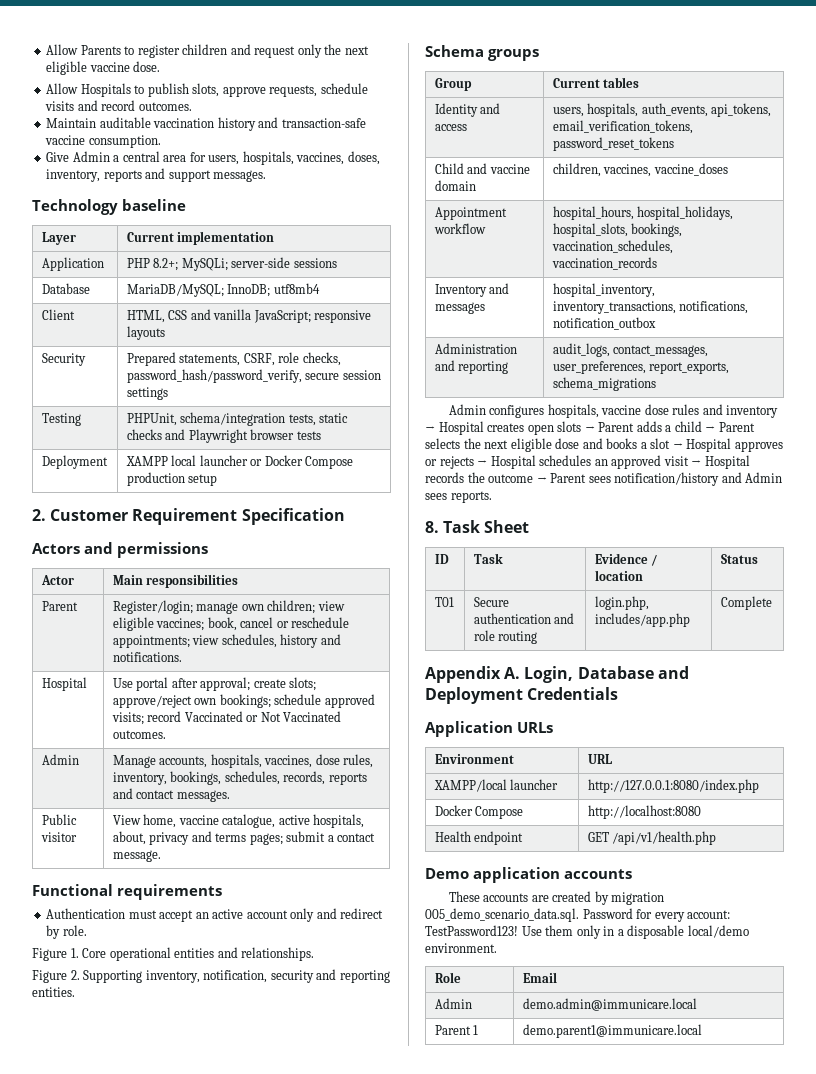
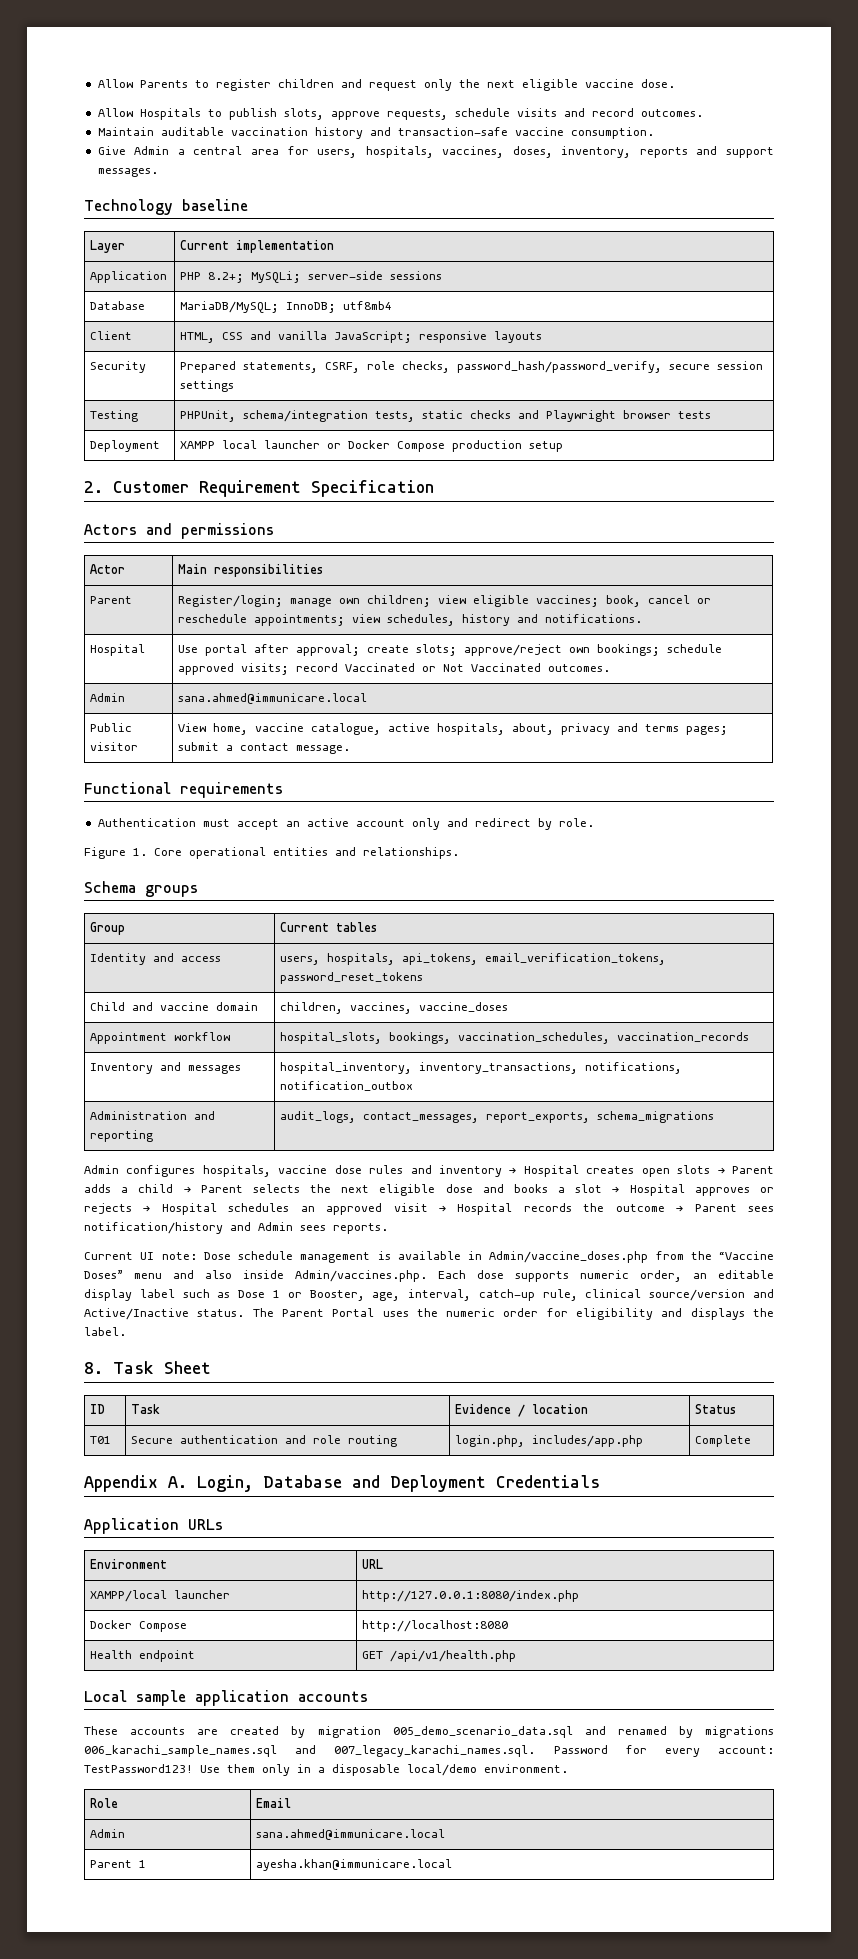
  Hospital | Use portal after approval; create slots; approve/reject own bookings; schedule approved visits; record Vaccinated or Not Vaccinated outcomes.
- Admin | Manage accounts, hospitals, vaccines, dose rules, inventory, bookings, schedules, records, reports and contact messages.
+ Admin | sana.ahmed@immunicare.local
- Figure 2. Supporting inventory, notification, security and reporting entities.
- Identity and access | users, hospitals, auth_events, api_tokens, email_verification_tokens, password_reset_tokens
+ Identity and access | users, hospitals, api_tokens, email_verification_tokens, password_reset_tokens
- Appointment workflow | hospital_hours, hospital_holidays, hospital_slots, bookings, vaccination_schedules, vaccination_records
+ Appointment workflow | hospital_slots, bookings, vaccination_schedules, vaccination_records
- Administration and reporting | audit_logs, contact_messages, user_preferences, report_exports, schema_migrations
+ Administration and reporting | audit_logs, contact_messages, report_exports, schema_migrations
+ Current UI note: Dose schedule management is available in Admin/vaccine_doses.php from the “Vaccine Doses” menu and also inside Admin/vaccines.php. Each dose supports numeric order, an editable display label such as Dose 1 or Booster, age, interval, catch-up rule, clinical source/version and Active/Inactive status. The Parent Portal uses the numeric order for eligibility and displays the label.
- Demo application accounts
+ Local sample application accounts
- These accounts are created by migration 005_demo_scenario_data.sql. Password for every account: TestPassword123!
+ These accounts are created by migration 005_demo_scenario_data.sql and renamed by migrations 006_karachi_sample_names.sql and 007_legacy_karachi_names.sql. Password for every account: TestPassword123!
  Role | Email
- Admin | demo.admin@immunicare.local
+ Admin | sana.ahmed@immunicare.local
- Parent 1 | demo.parent1@immunicare.local
+ Parent 1 | ayesha.khan@immunicare.local

